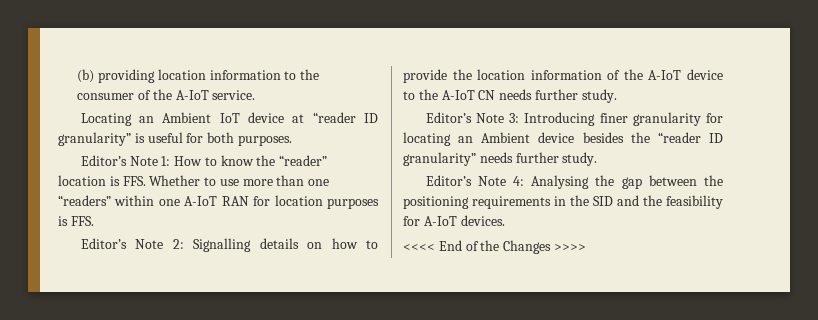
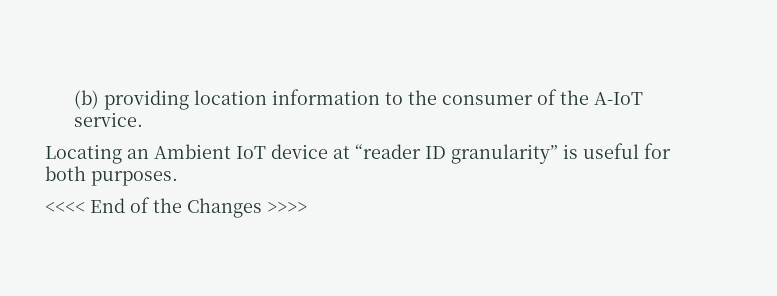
- Editor’s Note 1: How to know the “reader” location is FFS. Whether to use more than one “readers” within one A-IoT RAN for location purposes is FFS.
- Editor’s Note 2: Signalling details on how to provide the location information of the A-IoT device to the A-IoT CN needs further study.
- Editor’s Note 3: Introducing finer granularity for locating an Ambient device besides the “reader ID granularity” needs further study.
- Editor’s Note 4: Analysing the gap between the positioning requirements in the SID and the feasibility for A-IoT devices.

